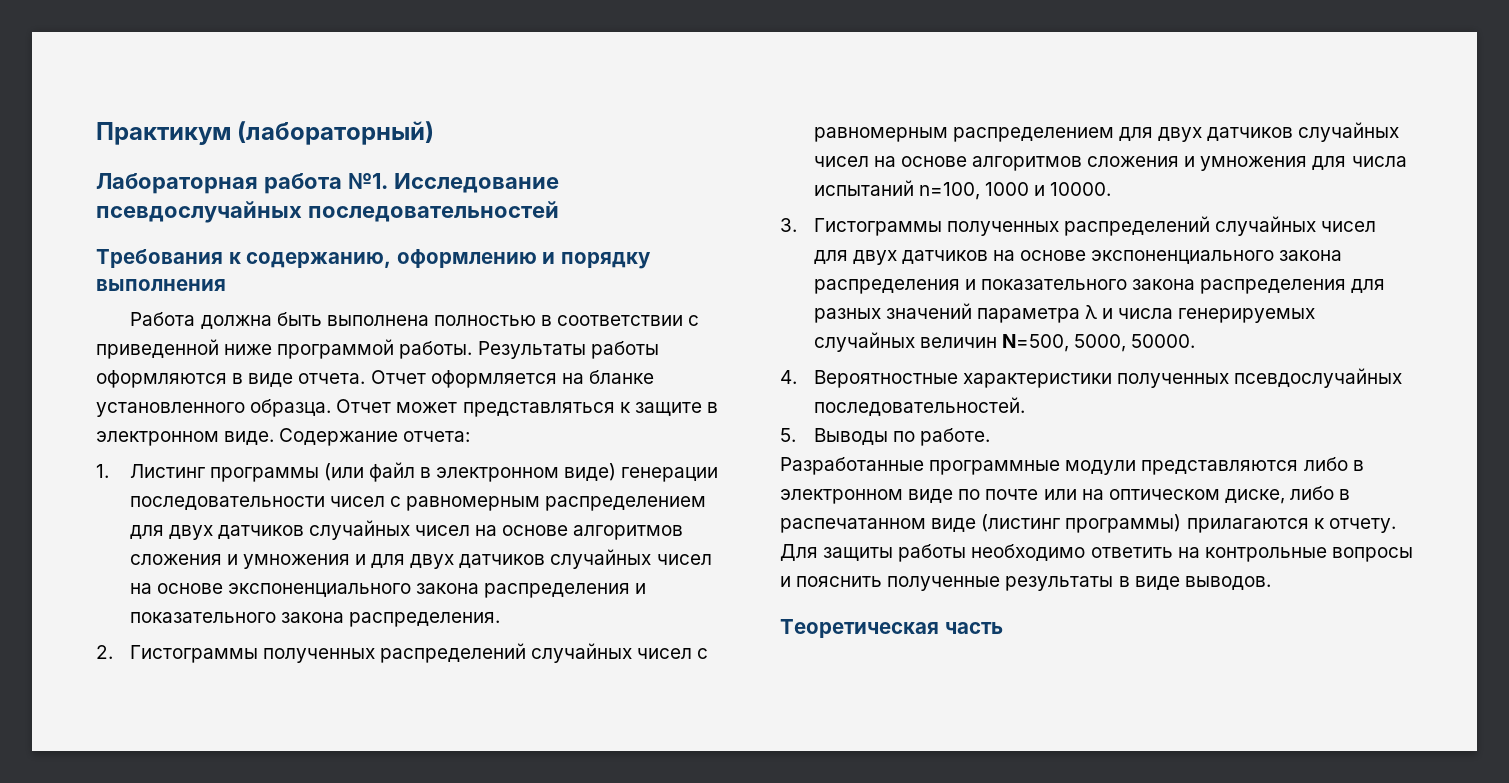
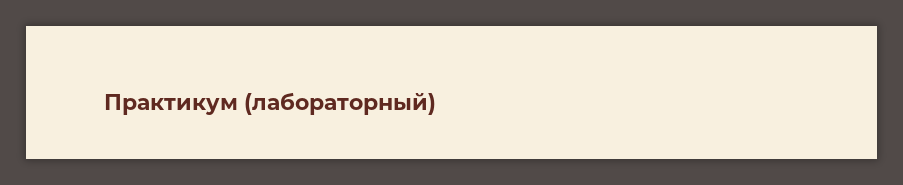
- Лабораторная работа №1. Исследование псевдослучайных последовательностей
- Требования к содержанию, оформлению и порядку выполнения
- Работа должна быть выполнена полностью в соответствии с приведенной ниже программой работы. Результаты работы оформляются в виде отчета. Отчет оформляется на бланке установленного образца. Отчет может представляться к защите в электронном виде. Содержание отчета:
- 1. Листинг программы (или файл в электронном виде) генерации последовательности чисел с равномерным распределением для двух датчиков случайных чисел на основе алгоритмов сложения и умножения и для двух датчиков случайных чисел на основе экспоненциального закона распределения и показательного закона распределения.
- 2. Гистограммы полученных распределений случайных чисел с равномерным распределением для двух датчиков случайных чисел на основе алгоритмов сложения и умножения для числа испытаний n=100, 1000 и 10000.
- 3. Гистограммы полученных распределений случайных чисел для двух датчиков на основе экспоненциального закона распределения и показательного закона распределения для разных значений параметра λ и числа генерируемых случайных величин N=500, 5000, 50000.
- 4. Вероятностные характеристики полученных псевдослучайных последовательностей.
- 5. Выводы по работе.
- Разработанные программные модули представляются либо в электронном виде по почте или на оптическом диске, либо в распечатанном виде (листинг программы) прилагаются к отчету. Для защиты работы необходимо ответить на контрольные вопросы и пояснить полученные результаты в виде выводов.
- Теоретическая часть

